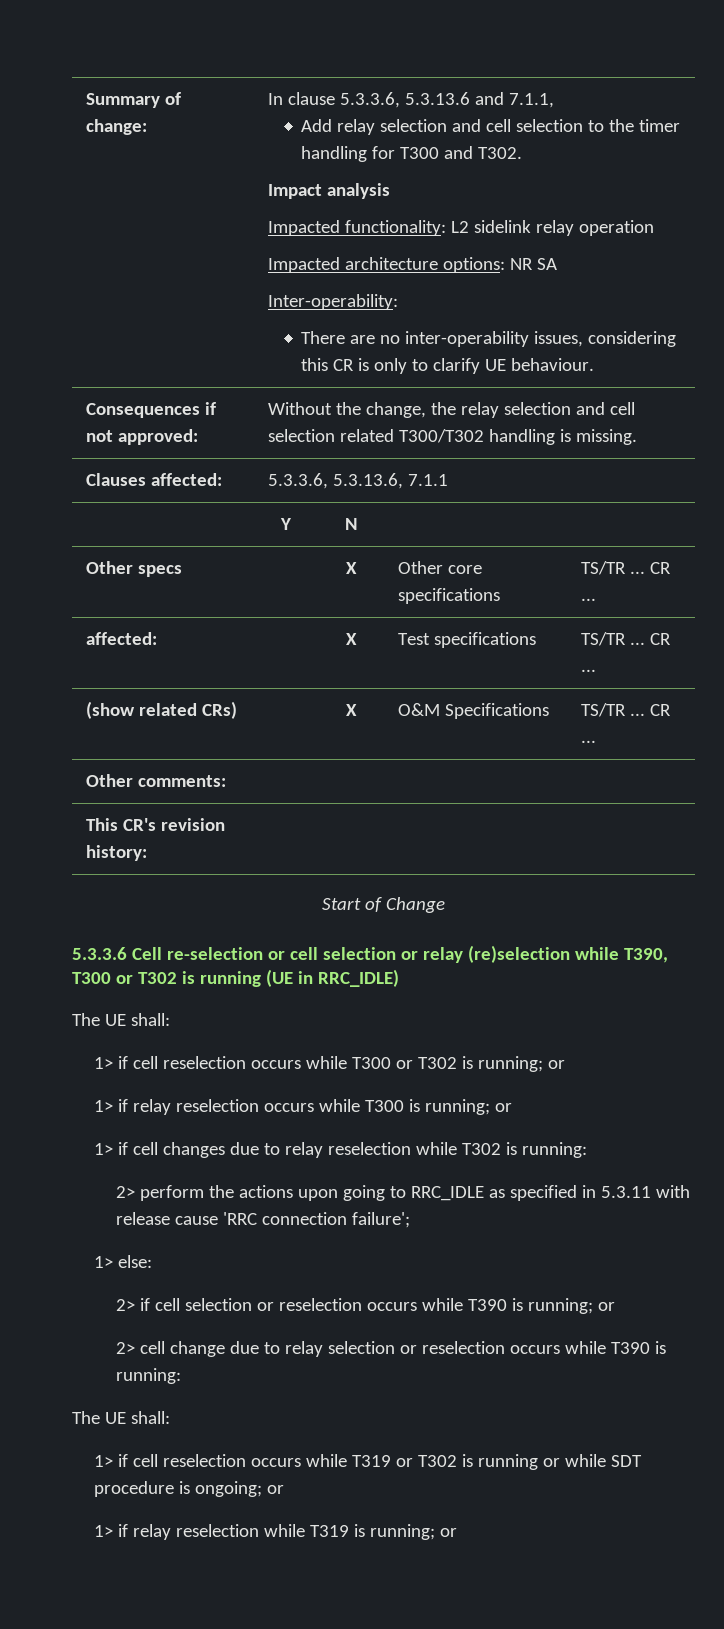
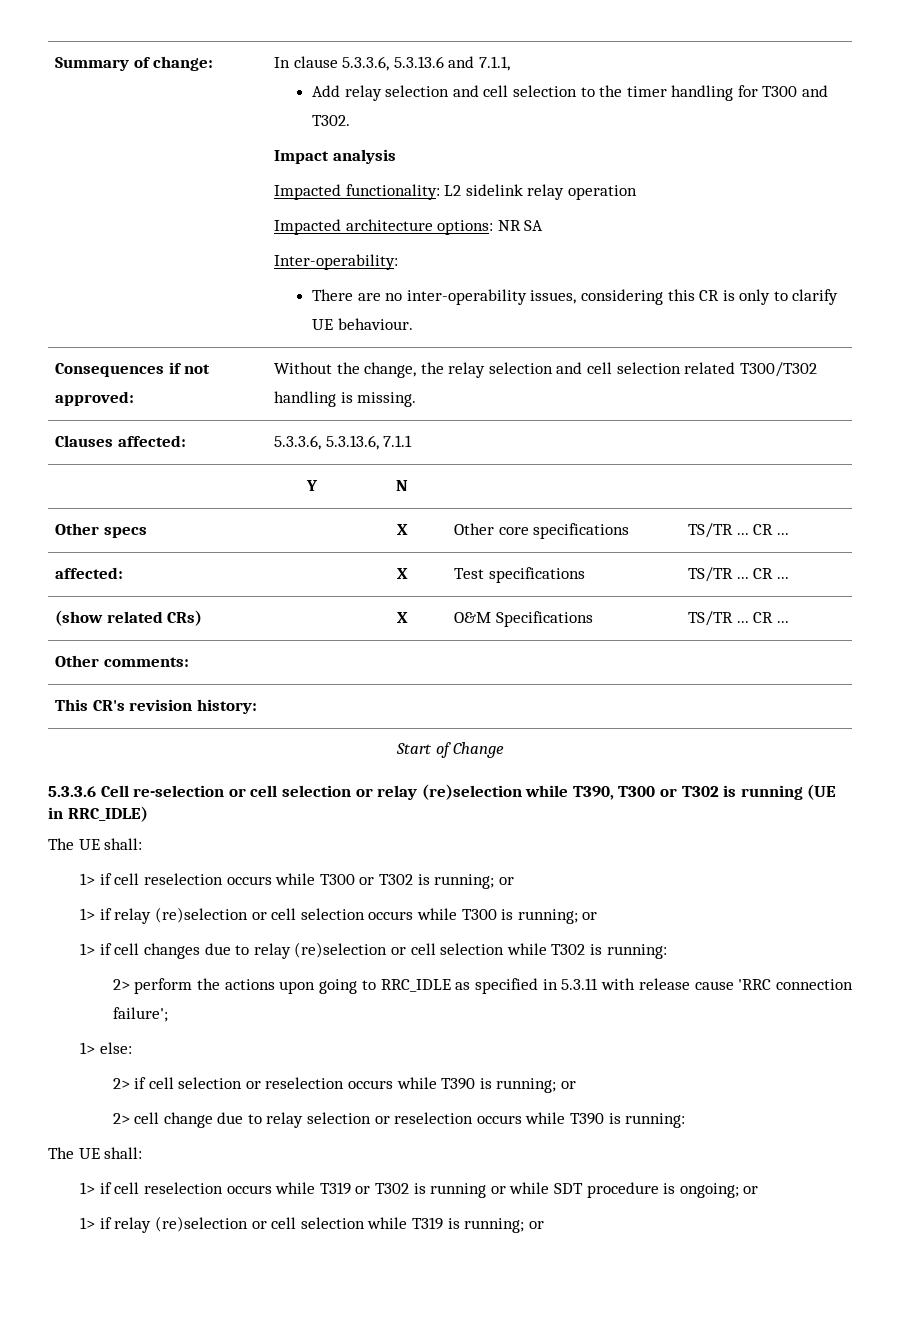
- 1> if relay reselection occurs while T300 is running; or
+ 1> if relay (re)selection or cell selection occurs while T300 is running; or
- 1> if cell changes due to relay reselection while T302 is running:
+ 1> if cell changes due to relay (re)selection or cell selection while T302 is running:
- 1> if relay reselection while T319 is running; or
+ 1> if relay (re)selection or cell selection while T319 is running; or

